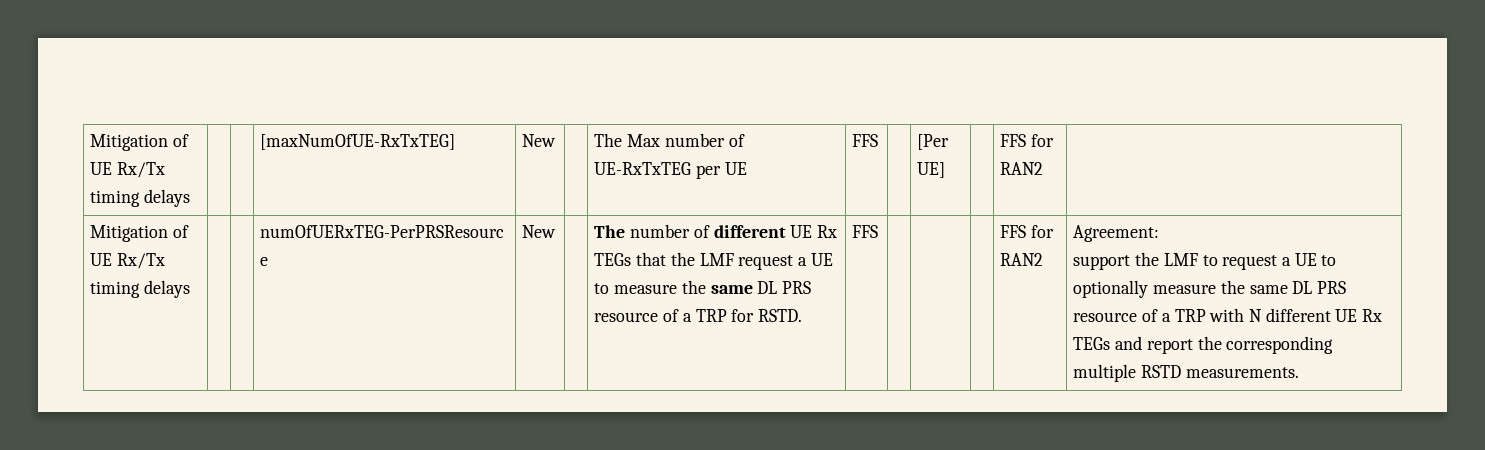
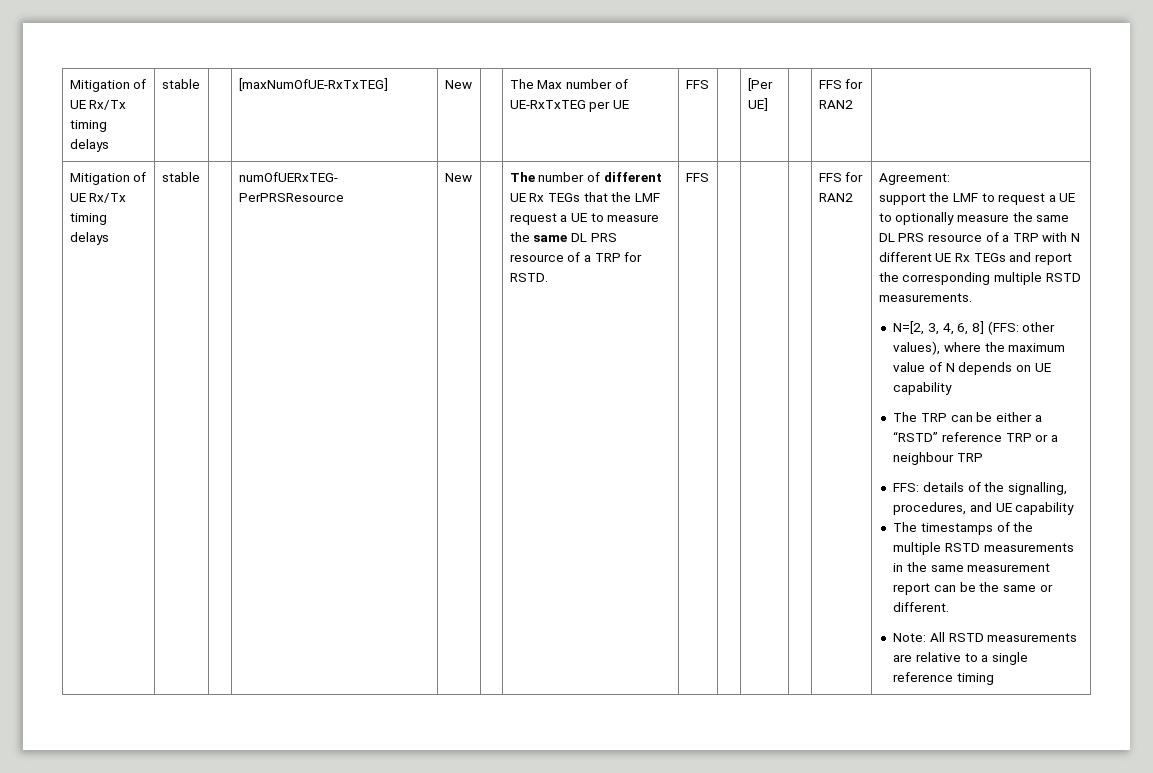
- Mitigation of UE Rx/Tx timing delays | | | [maxNumOfUE-RxTxTEG] | New | | The Max number of UE-RxTxTEG per UE | FFS | | [Per UE] | | FFS for RAN2 |
- Mitigation of UE Rx/Tx timing delays
+ Mitigation of UE Rx/Tx timing delays | stable | | [maxNumOfUE-RxTxTEG] | New | | The Max number of UE-RxTxTEG per UE | FFS | | [Per UE] | | FFS for RAN2 |
+ Mitigation of UE Rx/Tx timing delays | stable
+ N=[2, 3, 4, 6, 8] (FFS: other values), where the maximum value of N depends on UE capability
+ The TRP can be either a “RSTD” reference TRP or a neighbour TRP
+ FFS: details of the signalling, procedures, and UE capability
+ The timestamps of the multiple RSTD measurements in the same measurement report can be the same or different.
+ Note: All RSTD measurements are relative to a single reference timing

